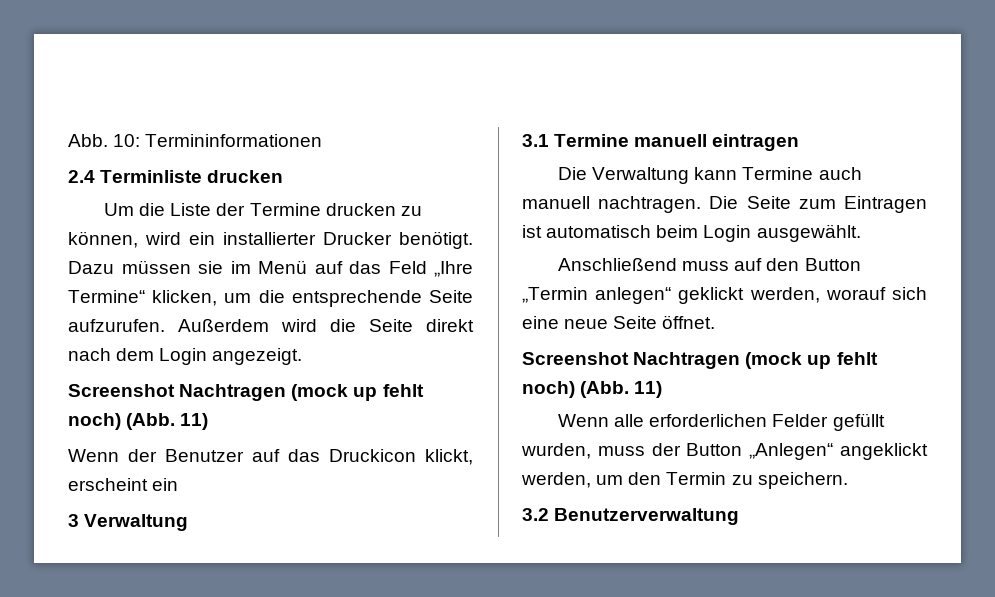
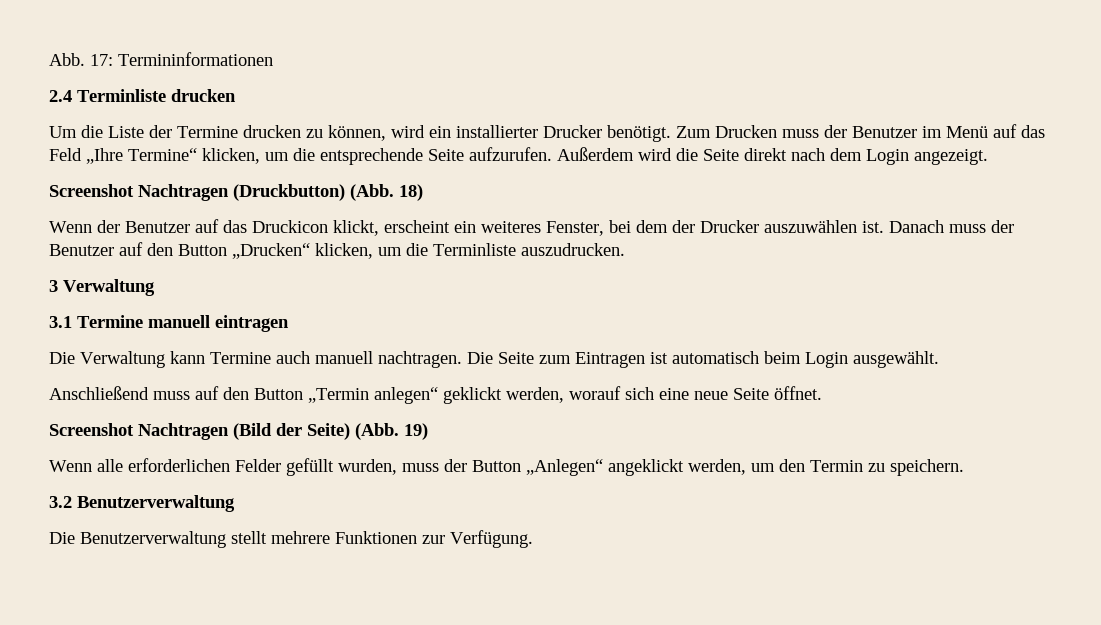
- Abb. 10: Termininformationen
+ Abb. 17: Termininformationen
- Dazu müssen sie im Menü auf das Feld „Ihre Termine“ klicken, um die entsprechende Seite aufzurufen.
+ Zum Drucken muss der Benutzer im Menü auf das Feld „Ihre Termine“ klicken, um die entsprechende Seite aufzurufen.
  Außerdem wird die Seite direkt nach dem Login angezeigt.
- Screenshot Nachtragen (mock up fehlt noch) (Abb. 11)
+ Screenshot Nachtragen (Druckbutton) (Abb. 18)
- Wenn der Benutzer auf das Druckicon klickt, erscheint ein
+ Wenn der Benutzer auf das Druckicon klickt, erscheint ein weiteres Fenster, bei dem der Drucker auszuwählen ist. Danach muss der Benutzer auf den Button „Drucken“ klicken, um die Terminliste auszudrucken.
  Anschließend muss auf den Button „Termin anlegen“ geklickt werden, worauf sich eine neue Seite öffnet.
- Screenshot Nachtragen (mock up fehlt noch) (Abb. 11)
+ Screenshot Nachtragen (Bild der Seite) (Abb. 19)
+ Die Benutzerverwaltung stellt mehrere Funktionen zur Verfügung.

